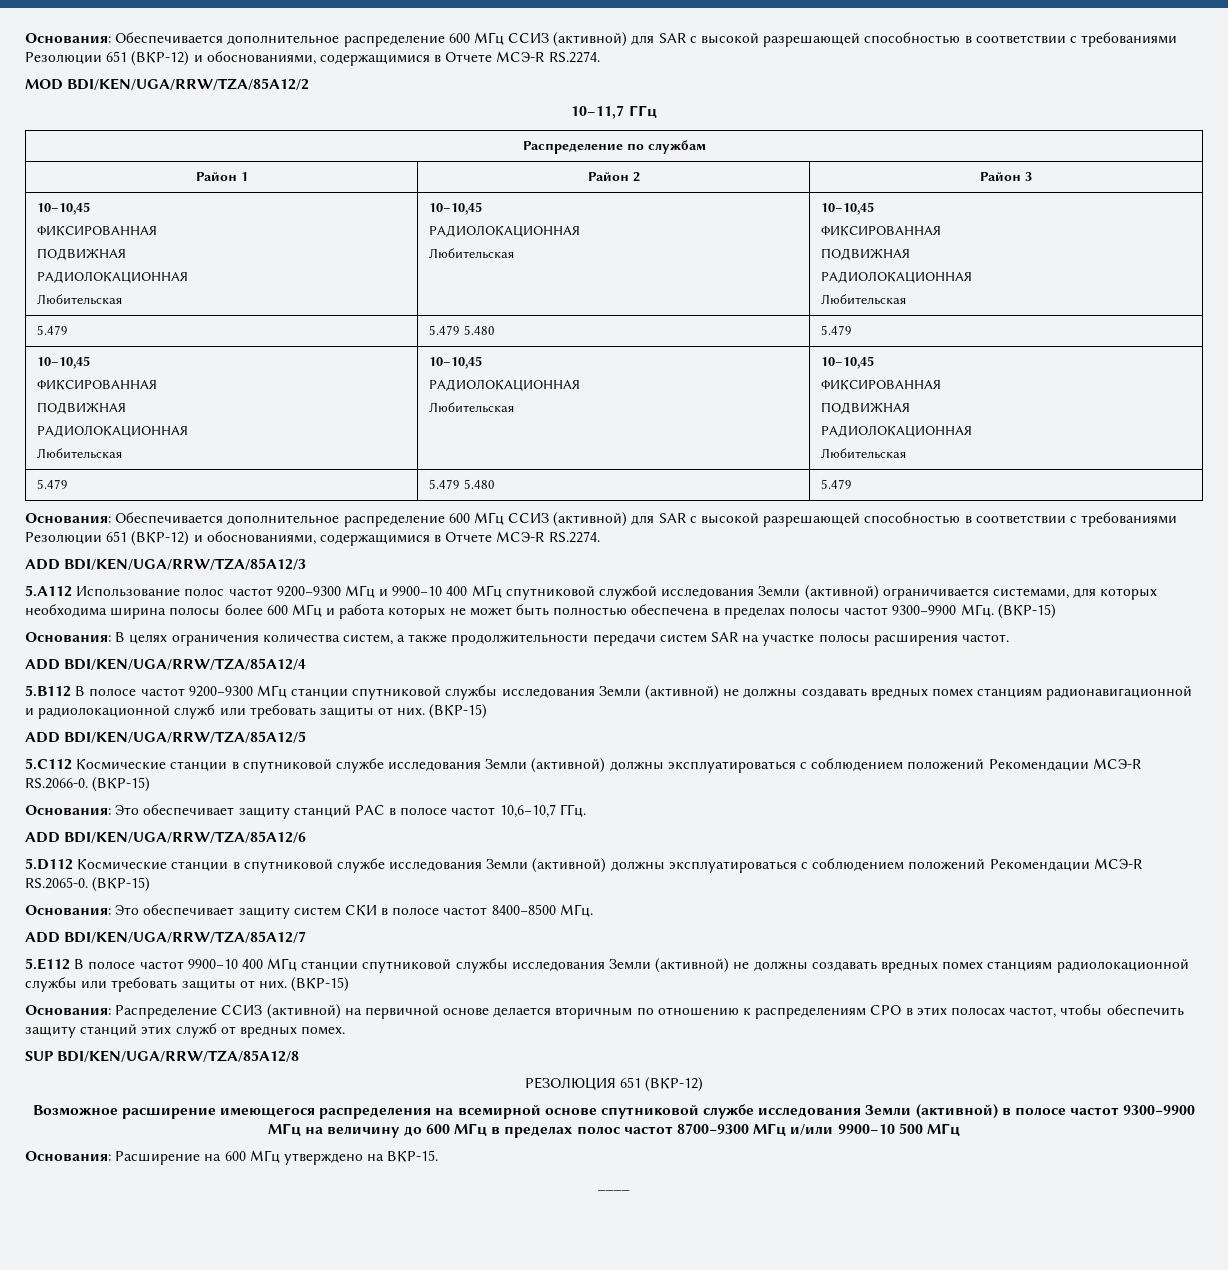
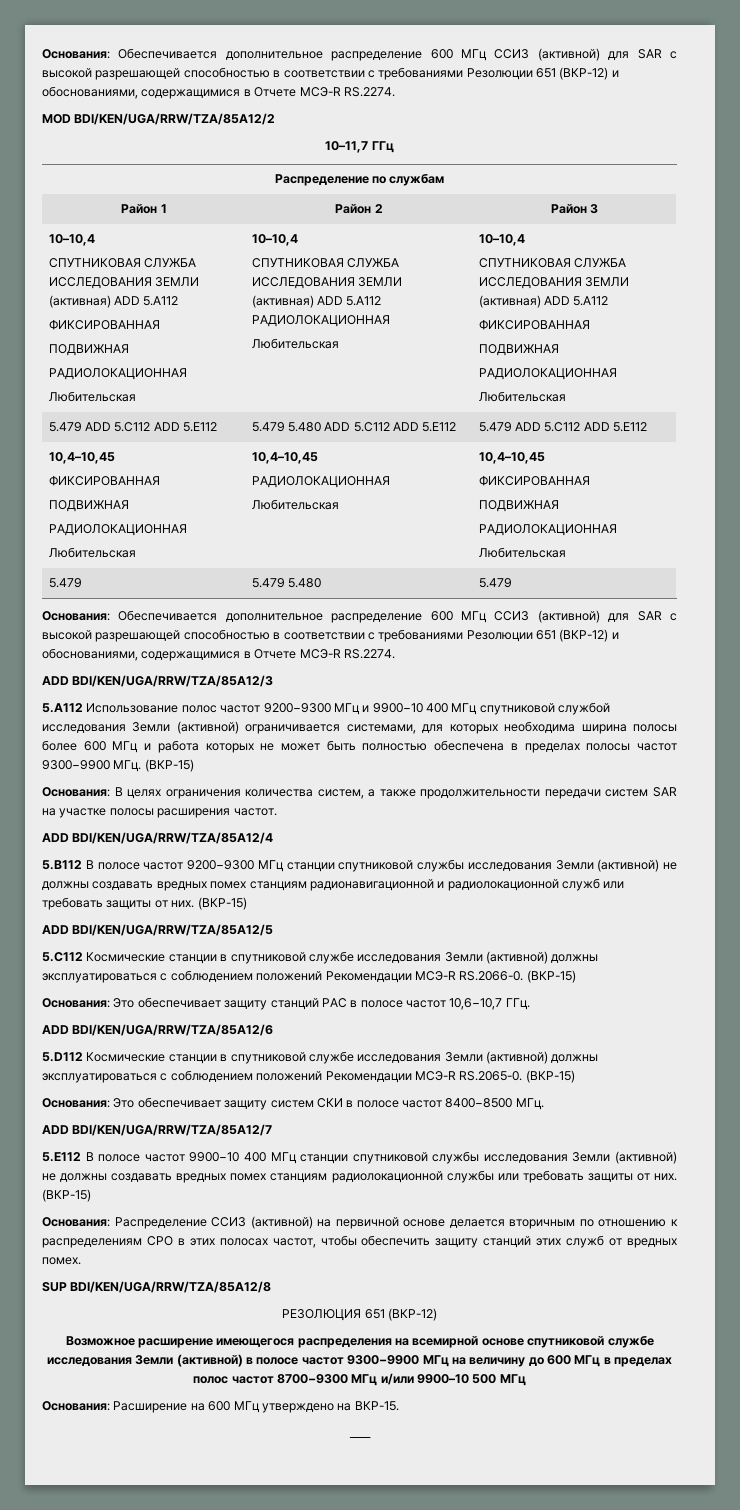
  Район 1 | Район 2 | Район 3
- 10–10,45
+ 10–10,4
+ СПУТНИКОВАЯ СЛУЖБА ИССЛЕДОВАНИЯ ЗЕМЛИ (активная) ADD 5.A112
  ФИКСИРОВАННАЯ
  ПОДВИЖНАЯ
  РАДИОЛОКАЦИОННАЯ
- Любительская | 10–10,45
- РАДИОЛОКАЦИОННАЯ
- Любительская | 10–10,45
+ Любительская | 10–10,4
+ СПУТНИКОВАЯ СЛУЖБА ИССЛЕДОВАНИЯ ЗЕМЛИ (активная) ADD 5.A112 РАДИОЛОКАЦИОННАЯ
+ Любительская | 10–10,4
+ СПУТНИКОВАЯ СЛУЖБА ИССЛЕДОВАНИЯ ЗЕМЛИ (активная) ADD 5.A112
  ФИКСИРОВАННАЯ
  ПОДВИЖНАЯ
  РАДИОЛОКАЦИОННАЯ
  Любительская
- 5.479 | 5.479 5.480 | 5.479
- 10–10,45
+ 5.479 ADD 5.C112 ADD 5.E112 | 5.479 5.480 ADD 5.C112 ADD 5.E112 | 5.479 ADD 5.C112 ADD 5.E112
+ 10,4–10,45
  ФИКСИРОВАННАЯ
  ПОДВИЖНАЯ
  РАДИОЛОКАЦИОННАЯ
- Любительская | 10–10,45
+ Любительская | 10,4–10,45
  РАДИОЛОКАЦИОННАЯ
- Любительская | 10–10,45
+ Любительская | 10,4–10,45

